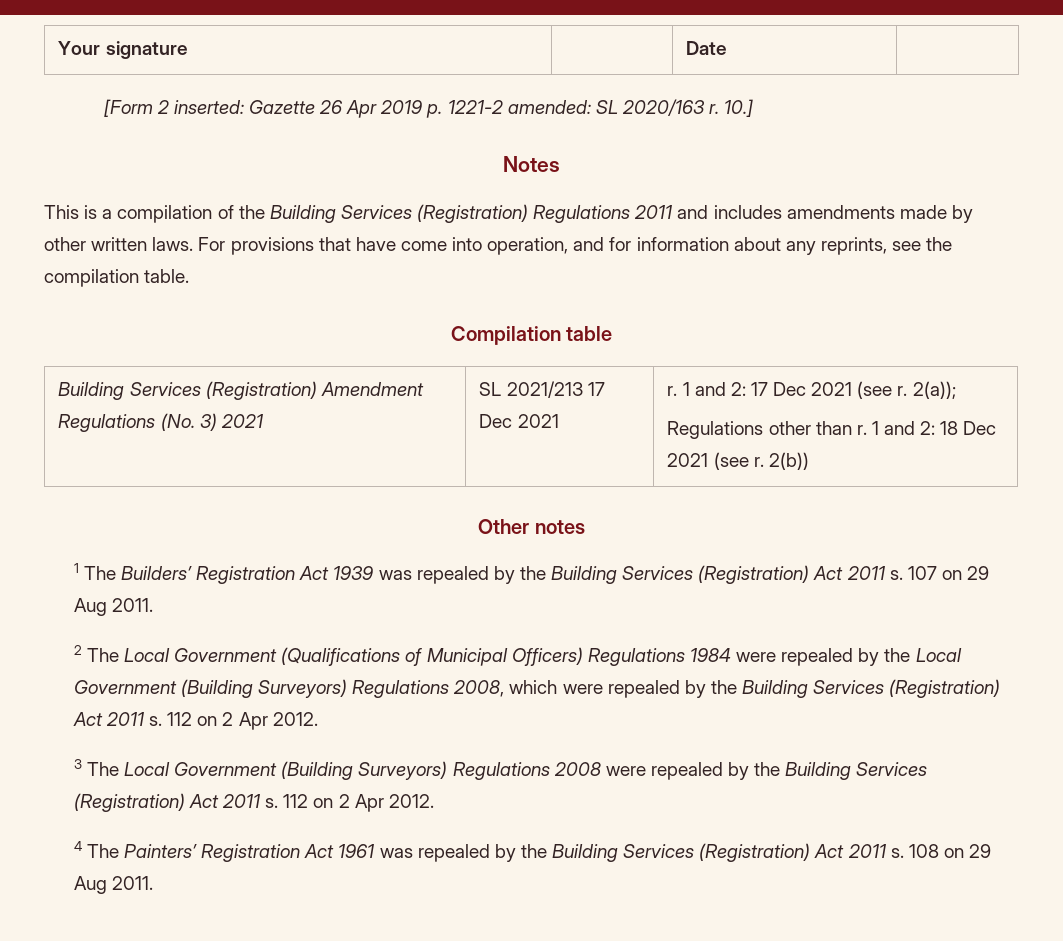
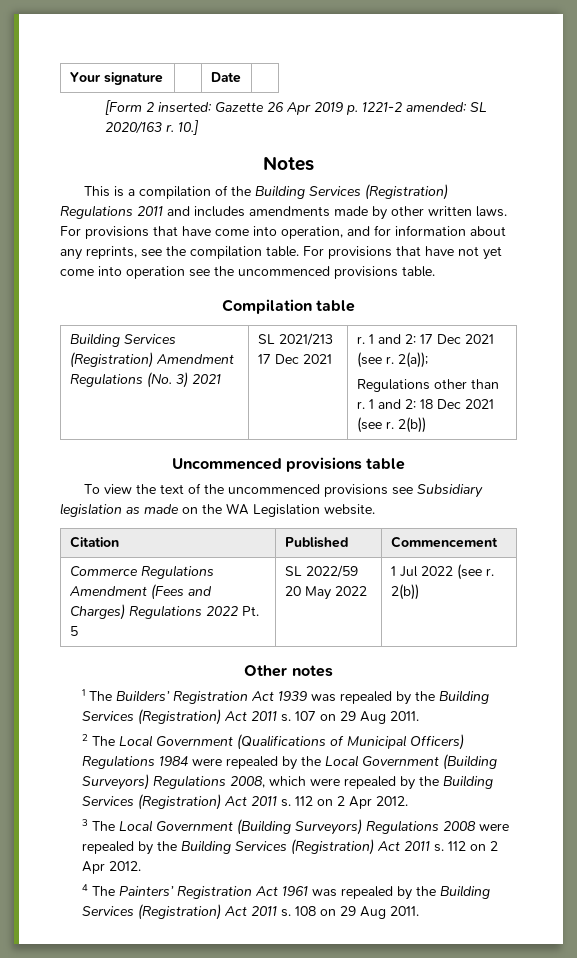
+ For provisions that have not yet come into operation see the uncommenced provisions table.
+ Uncommenced provisions table
+ To view the text of the uncommenced provisions see Subsidiary legislation as made on the WA Legislation website.
+ Citation | Published | Commencement
+ Commerce Regulations Amendment (Fees and Charges) Regulations 2022 Pt. 5 | SL 2022/59 20 May 2022 | 1 Jul 2022 (see r. 2(b))

